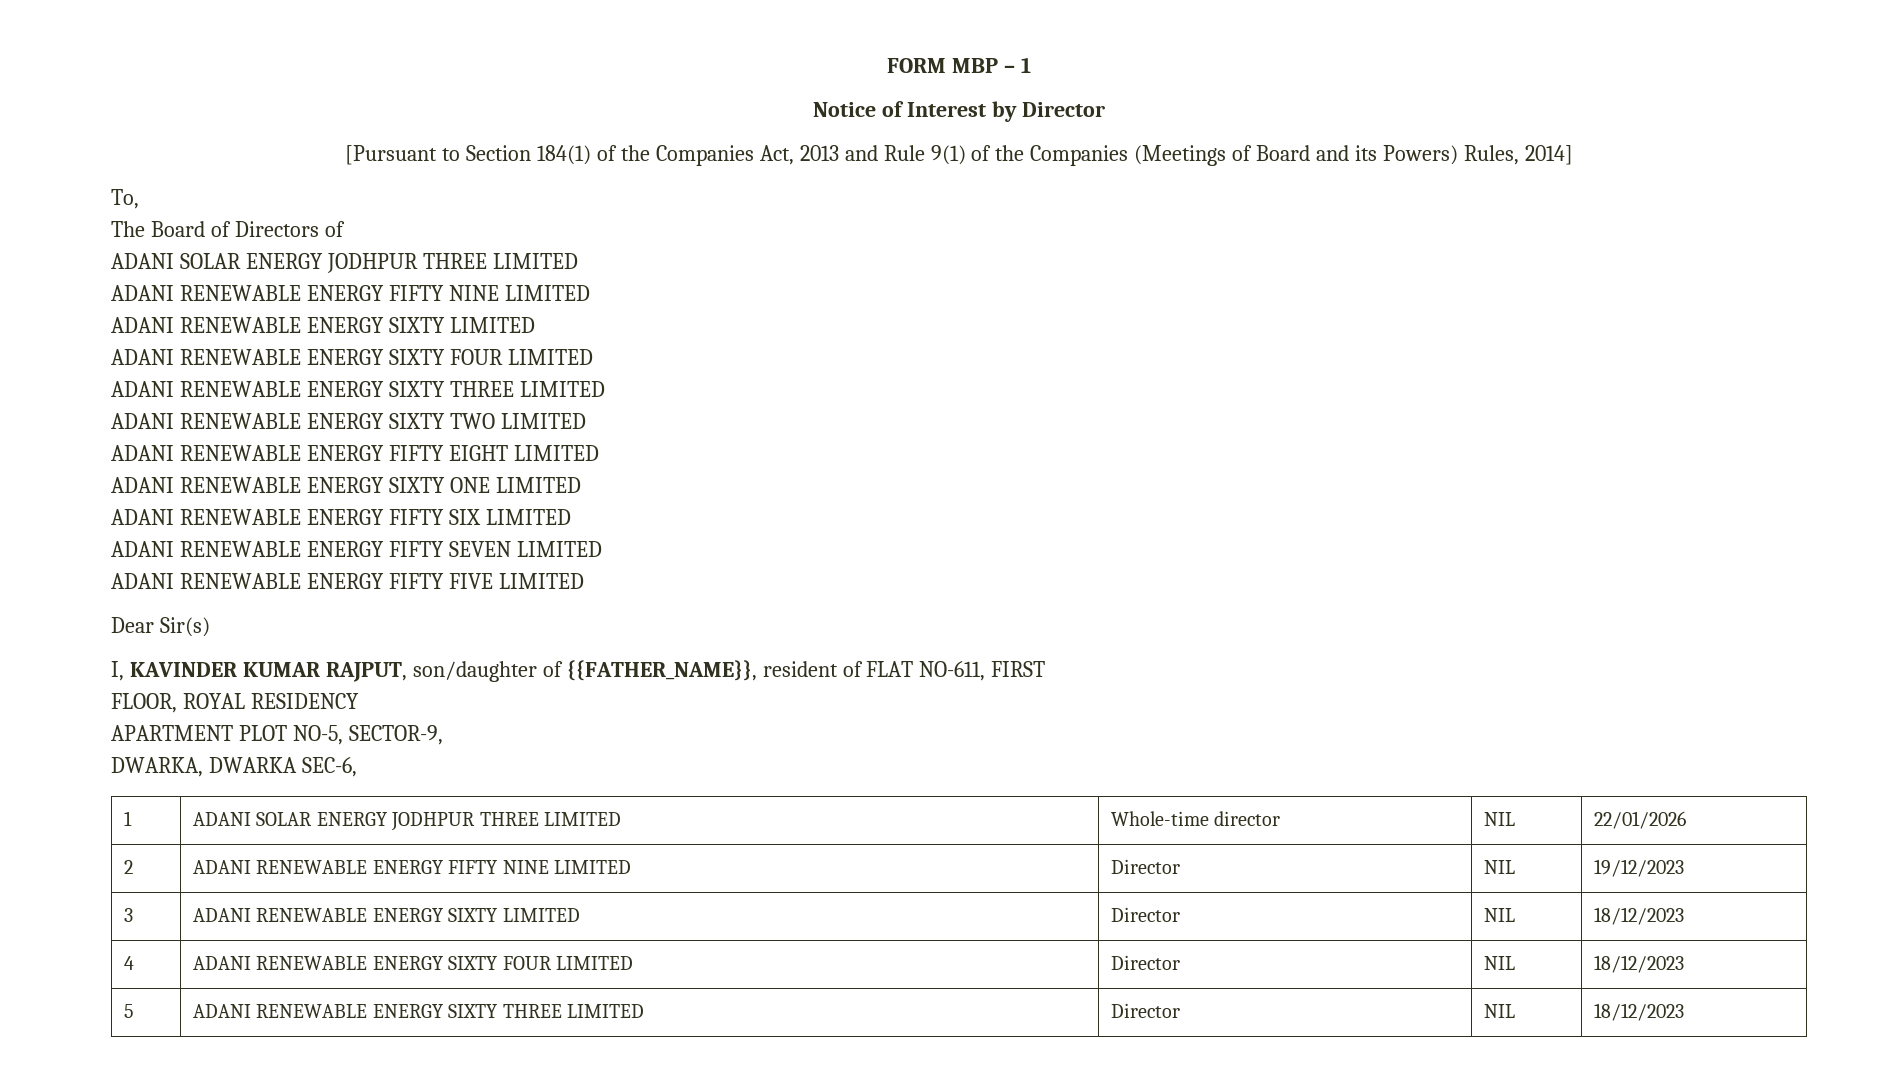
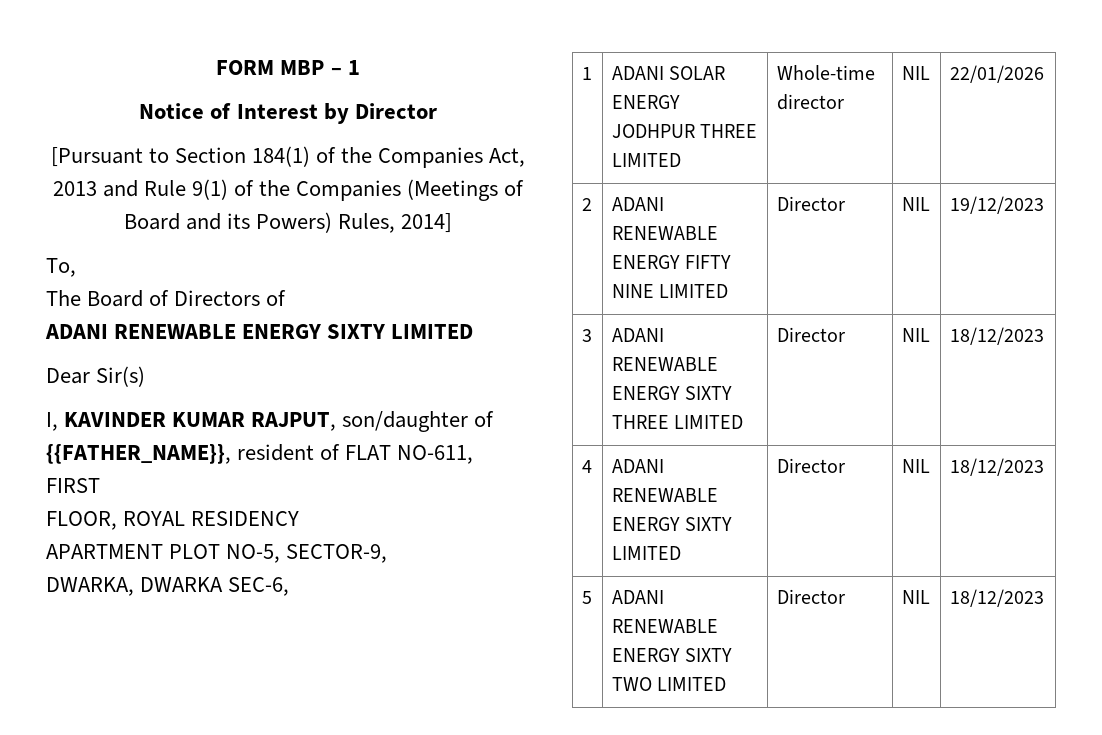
  The Board of Directors of
- ADANI SOLAR ENERGY JODHPUR THREE LIMITED
- ADANI RENEWABLE ENERGY FIFTY NINE LIMITED
  ADANI RENEWABLE ENERGY SIXTY LIMITED
- ADANI RENEWABLE ENERGY SIXTY FOUR LIMITED
- ADANI RENEWABLE ENERGY SIXTY THREE LIMITED
- ADANI RENEWABLE ENERGY SIXTY TWO LIMITED
- ADANI RENEWABLE ENERGY FIFTY EIGHT LIMITED
- ADANI RENEWABLE ENERGY SIXTY ONE LIMITED
- ADANI RENEWABLE ENERGY FIFTY SIX LIMITED
- ADANI RENEWABLE ENERGY FIFTY SEVEN LIMITED
- ADANI RENEWABLE ENERGY FIFTY FIVE LIMITED
- 3 | ADANI RENEWABLE ENERGY SIXTY LIMITED | Director | NIL | 18/12/2023
+ 3 | ADANI RENEWABLE ENERGY SIXTY THREE LIMITED | Director | NIL | 18/12/2023
- 4 | ADANI RENEWABLE ENERGY SIXTY FOUR LIMITED | Director | NIL | 18/12/2023
+ 4 | ADANI RENEWABLE ENERGY SIXTY LIMITED | Director | NIL | 18/12/2023
- 5 | ADANI RENEWABLE ENERGY SIXTY THREE LIMITED | Director | NIL | 18/12/2023
+ 5 | ADANI RENEWABLE ENERGY SIXTY TWO LIMITED | Director | NIL | 18/12/2023

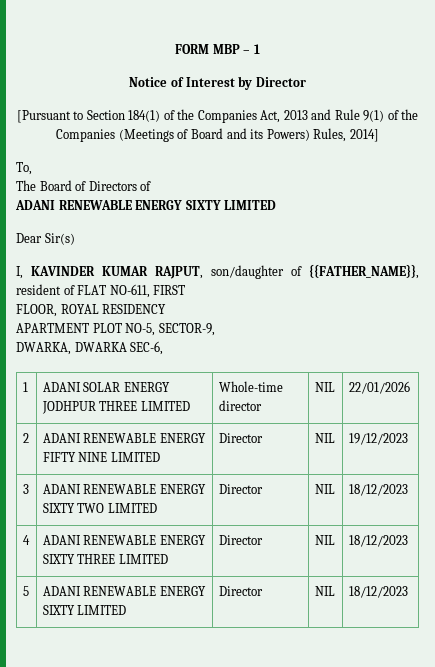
- 3 | ADANI RENEWABLE ENERGY SIXTY THREE LIMITED | Director | NIL | 18/12/2023
+ 3 | ADANI RENEWABLE ENERGY SIXTY TWO LIMITED | Director | NIL | 18/12/2023
- 4 | ADANI RENEWABLE ENERGY SIXTY LIMITED | Director | NIL | 18/12/2023
+ 4 | ADANI RENEWABLE ENERGY SIXTY THREE LIMITED | Director | NIL | 18/12/2023
- 5 | ADANI RENEWABLE ENERGY SIXTY TWO LIMITED | Director | NIL | 18/12/2023
+ 5 | ADANI RENEWABLE ENERGY SIXTY LIMITED | Director | NIL | 18/12/2023

